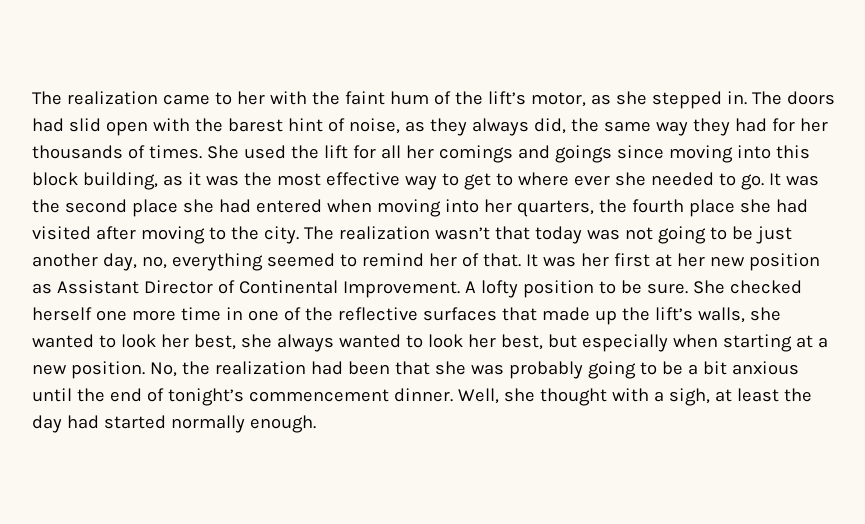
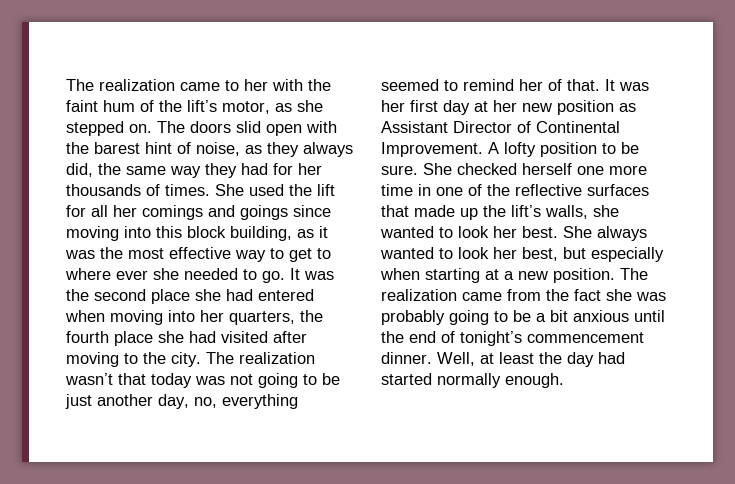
- The realization came to her with the faint hum of the lift’s motor, as she stepped in.
+ The realization came to her with the faint hum of the lift’s motor, as she stepped on.
- The doors had slid open with the barest hint of noise, as they always did, the same way they had for her thousands of times.
+ The doors slid open with the barest hint of noise, as they always did, the same way they had for her thousands of times.
- It was her first at her new position as Assistant Director of Continental Improvement.
+ It was her first day at her new position as Assistant Director of Continental Improvement.
- She checked herself one more time in one of the reflective surfaces that made up the lift’s walls, she wanted to look her best, she always wanted to look her best, but especially when starting at a new position.
+ She checked herself one more time in one of the reflective surfaces that made up the lift’s walls, she wanted to look her best. She always wanted to look her best, but especially when starting at a new position.
- No, the realization had been that she was probably going to be a bit anxious until the end of tonight’s commencement dinner.
+ The realization came from the fact she was probably going to be a bit anxious until the end of tonight’s commencement dinner.
- Well, she thought with a sigh, at least the day had started normally enough.
+ Well, at least the day had started normally enough.

